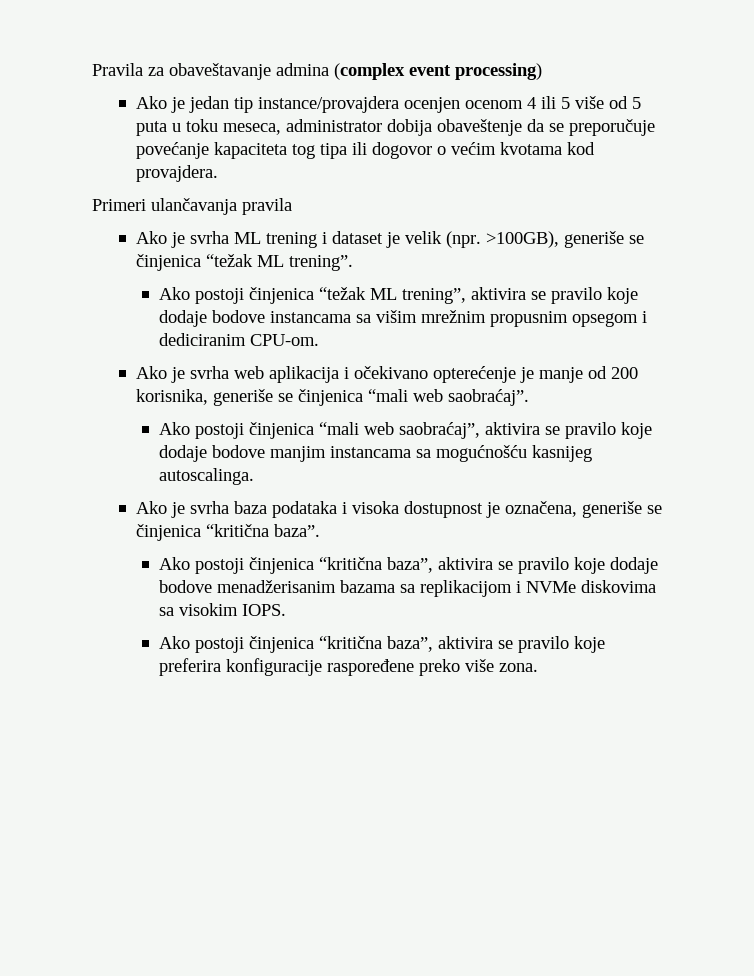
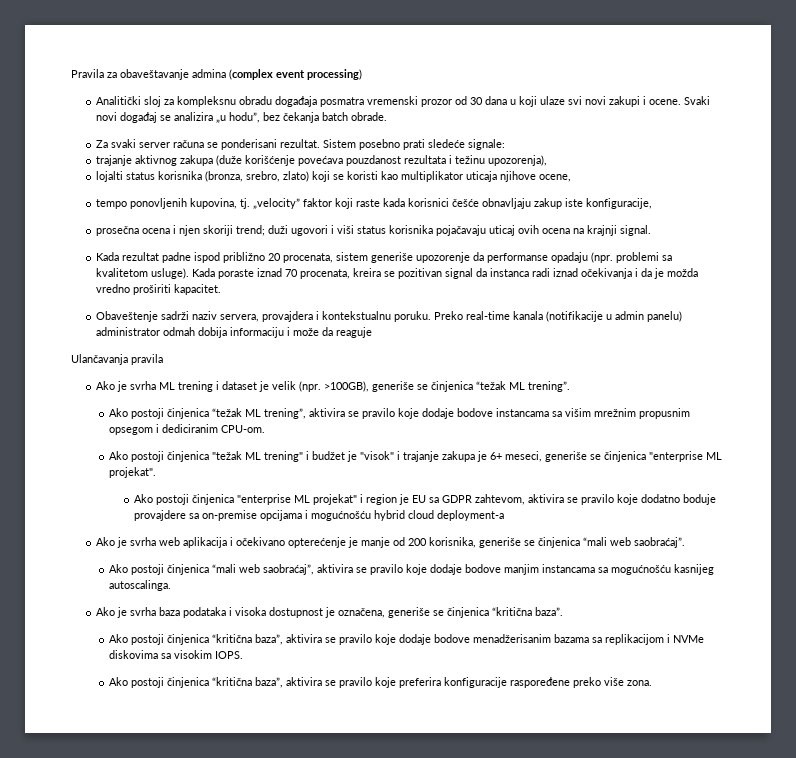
- Ako je jedan tip instance/provajdera ocenjen ocenom 4 ili 5 više od 5 puta u toku meseca, administrator dobija obaveštenje da se preporučuje povećanje kapaciteta tog tipa ili dogovor o većim kvotama kod provajdera.
- Primeri ulančavanja pravila
+ Analitički sloj za kompleksnu obradu događaja posmatra vremenski prozor od 30 dana u koji ulaze svi novi zakupi i ocene. Svaki novi događaj se analizira „u hodu”, bez čekanja batch obrade.
+ Za svaki server računa se ponderisani rezultat. Sistem posebno prati sledeće signale:
+ trajanje aktivnog zakupa (duže korišćenje povećava pouzdanost rezultata i težinu upozorenja),
+ lojalti status korisnika (bronza, srebro, zlato) koji se koristi kao multiplikator uticaja njihove ocene,
+ tempo ponovljenih kupovina, tj. „velocity” faktor koji raste kada korisnici češće obnavljaju zakup iste konfiguracije,
+ prosečna ocena i njen skoriji trend; duži ugovori i viši status korisnika pojačavaju uticaj ovih ocena na krajnji signal.
+ Kada rezultat padne ispod približno 20 procenata, sistem generiše upozorenje da performanse opadaju (npr. problemi sa kvalitetom usluge). Kada poraste iznad 70 procenata, kreira se pozitivan signal da instanca radi iznad očekivanja i da je možda vredno proširiti kapacitet.
+ Obaveštenje sadrži naziv servera, provajdera i kontekstualnu poruku. Preko real-time kanala (notifikacije u admin panelu) administrator odmah dobija informaciju i može da reaguje
+ Ulančavanja pravila
+ Ako postoji činjenica "težak ML trening" i budžet je "visok" i trajanje zakupa je 6+ meseci, generiše se činjenica "enterprise ML projekat".
+ Ako postoji činjenica "enterprise ML projekat" i region je EU sa GDPR zahtevom, aktivira se pravilo koje dodatno boduje provajdere sa on-premise opcijama i mogućnošću hybrid cloud deployment-a

